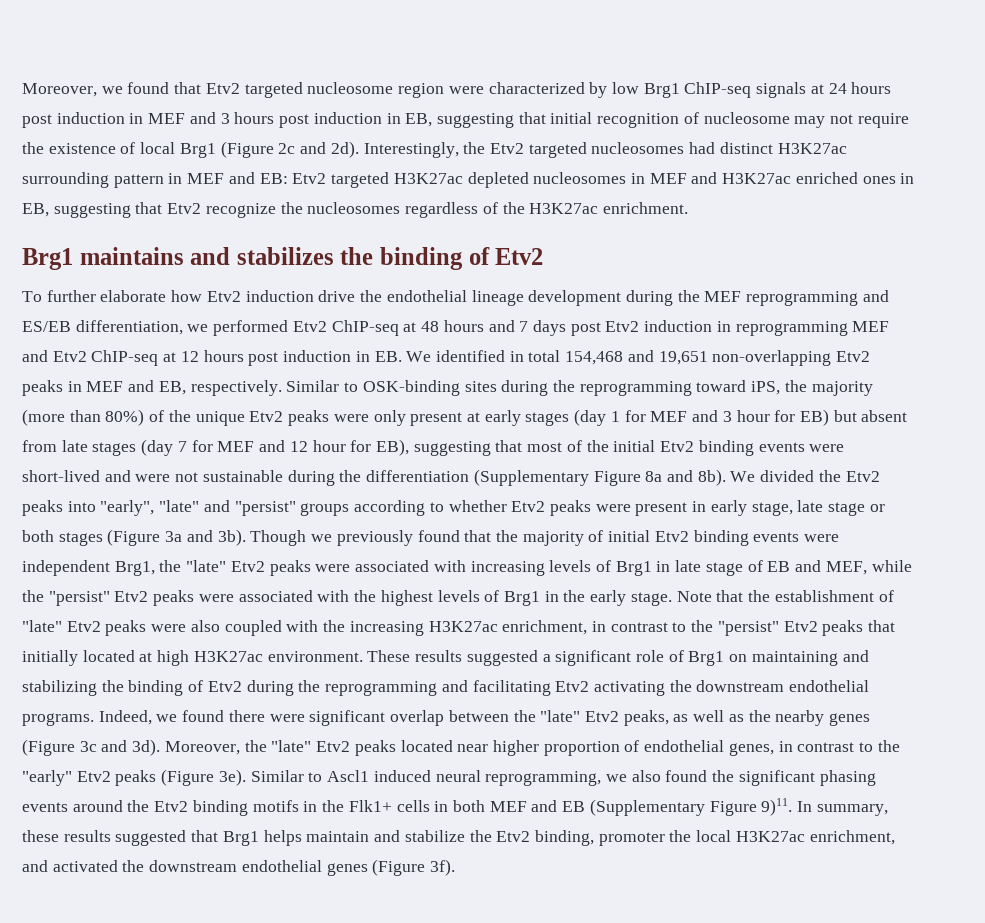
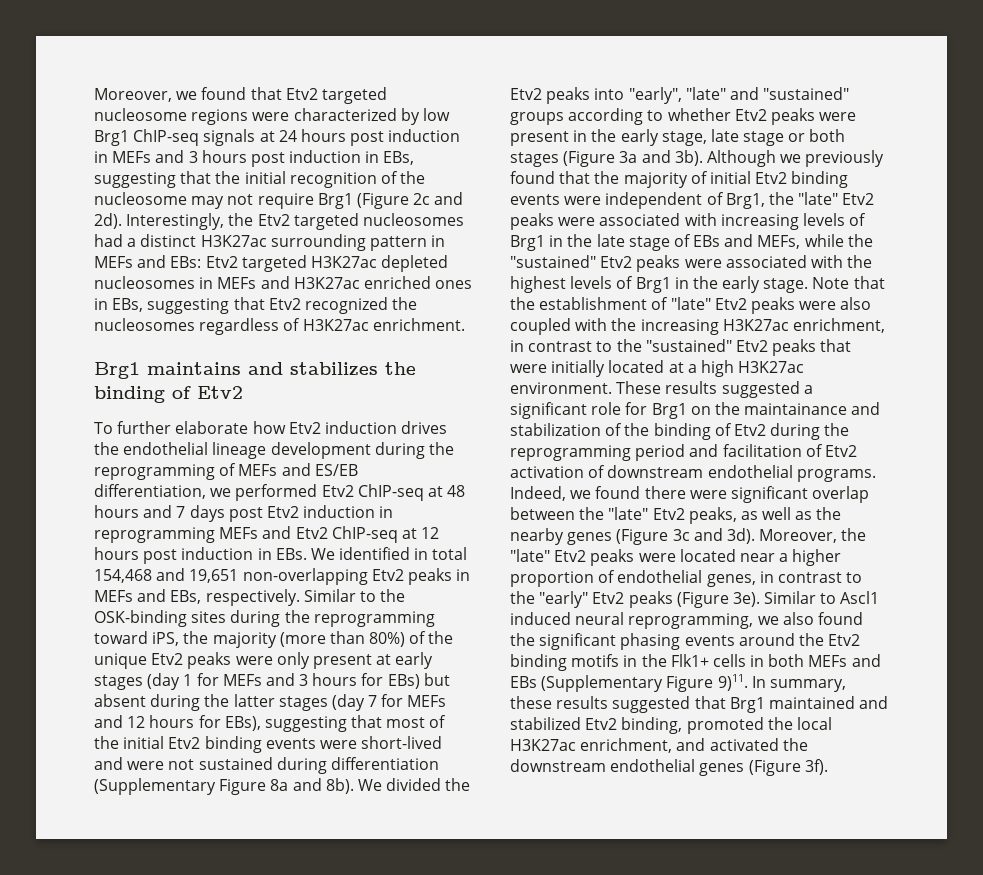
- Moreover, we found that Etv2 targeted nucleosome region were characterized by low Brg1 ChIP-seq signals at 24 hours post induction in MEF and 3 hours post induction in EB, suggesting that initial recognition of nucleosome may not require the existence of local Brg1 (Figure 2c and 2d).
+ Moreover, we found that Etv2 targeted nucleosome regions were characterized by low Brg1 ChIP-seq signals at 24 hours post induction in MEFs and 3 hours post induction in EBs, suggesting that the initial recognition of the nucleosome may not require Brg1 (Figure 2c and 2d).
- Interestingly, the Etv2 targeted nucleosomes had distinct H3K27ac surrounding pattern in MEF and EB: Etv2 targeted H3K27ac depleted nucleosomes in MEF and H3K27ac enriched ones in EB, suggesting that Etv2 recognize the nucleosomes regardless of the H3K27ac enrichment.
+ Interestingly, the Etv2 targeted nucleosomes had a distinct H3K27ac surrounding pattern in MEFs and EBs: Etv2 targeted H3K27ac depleted nucleosomes in MEFs and H3K27ac enriched ones in EBs, suggesting that Etv2 recognized the nucleosomes regardless of H3K27ac enrichment.
- To further elaborate how Etv2 induction drive the endothelial lineage development during the MEF reprogramming and ES/EB differentiation, we performed Etv2 ChIP-seq at 48 hours and 7 days post Etv2 induction in reprogramming MEF and Etv2 ChIP-seq at 12 hours post induction in EB. We identified in total 154,468 and 19,651 non-overlapping Etv2 peaks in MEF and EB, respectively.
+ To further elaborate how Etv2 induction drives the endothelial lineage development during the reprogramming of MEFs and ES/EB differentiation, we performed Etv2 ChIP-seq at 48 hours and 7 days post Etv2 induction in reprogramming MEFs and Etv2 ChIP-seq at 12 hours post induction in EBs. We identified in total 154,468 and 19,651 non-overlapping Etv2 peaks in MEFs and EBs, respectively.
- Similar to OSK-binding sites during the reprogramming toward iPS, the majority (more than 80%) of the unique Etv2 peaks were only present at early stages (day 1 for MEF and 3 hour for EB) but absent from late stages (day 7 for MEF and 12 hour for EB), suggesting that most of the initial Etv2 binding events were short-lived and were not sustainable during the differentiation (Supplementary Figure 8a and 8b).
+ Similar to the OSK-binding sites during the reprogramming toward iPS, the majority (more than 80%) of the unique Etv2 peaks were only present at early stages (day 1 for MEFs and 3 hours for EBs) but absent during the latter stages (day 7 for MEFs and 12 hours for EBs), suggesting that most of the initial Etv2 binding events were short-lived and were not sustained during differentiation (Supplementary Figure 8a and 8b).
- We divided the Etv2 peaks into "early", "late" and "persist" groups according to whether Etv2 peaks were present in early stage, late stage or both stages (Figure 3a and 3b).
+ We divided the Etv2 peaks into "early", "late" and "sustained" groups according to whether Etv2 peaks were present in the early stage, late stage or both stages (Figure 3a and 3b).
- Though we previously found that the majority of initial Etv2 binding events were independent Brg1, the "late" Etv2 peaks were associated with increasing levels of Brg1 in late stage of EB and MEF, while the "persist" Etv2 peaks were associated with the highest levels of Brg1 in the early stage.
+ Although we previously found that the majority of initial Etv2 binding events were independent of Brg1, the "late" Etv2 peaks were associated with increasing levels of Brg1 in the late stage of EBs and MEFs, while the "sustained" Etv2 peaks were associated with the highest levels of Brg1 in the early stage.
- Note that the establishment of "late" Etv2 peaks were also coupled with the increasing H3K27ac enrichment, in contrast to the "persist" Etv2 peaks that initially located at high H3K27ac environment.
+ Note that the establishment of "late" Etv2 peaks were also coupled with the increasing H3K27ac enrichment, in contrast to the "sustained" Etv2 peaks that were initially located at a high H3K27ac environment.
- These results suggested a significant role of Brg1 on maintaining and stabilizing the binding of Etv2 during the reprogramming and facilitating Etv2 activating the downstream endothelial programs.
+ These results suggested a significant role for Brg1 on the maintainance and stabilization of the binding of Etv2 during the reprogramming period and facilitation of Etv2 activation of downstream endothelial programs.
- Moreover, the "late" Etv2 peaks located near higher proportion of endothelial genes, in contrast to the "early" Etv2 peaks (Figure 3e).
+ Moreover, the "late" Etv2 peaks were located near a higher proportion of endothelial genes, in contrast to the "early" Etv2 peaks (Figure 3e).
- Similar to Ascl1 induced neural reprogramming, we also found the significant phasing events around the Etv2 binding motifs in the Flk1+ cells in both MEF and EB (Supplementary Figure 9)11.
+ Similar to Ascl1 induced neural reprogramming, we also found the significant phasing events around the Etv2 binding motifs in the Flk1+ cells in both MEFs and EBs (Supplementary Figure 9)11.
- In summary, these results suggested that Brg1 helps maintain and stabilize the Etv2 binding, promoter the local H3K27ac enrichment, and activated the downstream endothelial genes (Figure 3f).
+ In summary, these results suggested that Brg1 maintained and stabilized Etv2 binding, promoted the local H3K27ac enrichment, and activated the downstream endothelial genes (Figure 3f).

